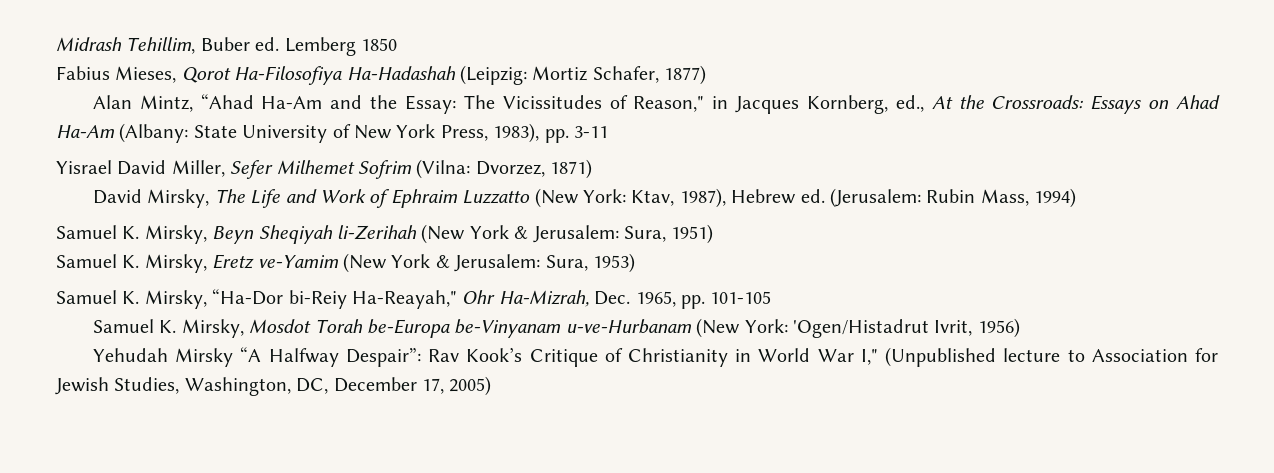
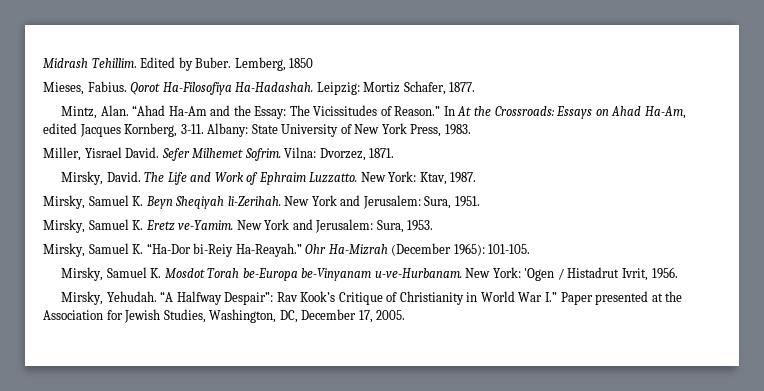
- Midrash Tehillim, Buber ed. Lemberg 1850
- Fabius Mieses, Qorot Ha-Filosofiya Ha-Hadashah (Leipzig: Mortiz Schafer, 1877)
- Alan Mintz, “Ahad Ha-Am and the Essay: The Vicissitudes of Reason," in Jacques Kornberg, ed., At the Crossroads: Essays on Ahad Ha-Am (Albany: State University of New York Press, 1983), pp. 3-11
- Yisrael David Miller, Sefer Milhemet Sofrim (Vilna: Dvorzez, 1871)
- David Mirsky, The Life and Work of Ephraim Luzzatto (New York: Ktav, 1987), Hebrew ed. (Jerusalem: Rubin Mass, 1994)
- Samuel K. Mirsky, Beyn Sheqiyah li-Zerihah (New York & Jerusalem: Sura, 1951)
- Samuel K. Mirsky, Eretz ve-Yamim (New York & Jerusalem: Sura, 1953)
- Samuel K. Mirsky, “Ha-Dor bi-Reiy Ha-Reayah," Ohr Ha-Mizrah, Dec. 1965, pp. 101-105
- Samuel K. Mirsky, Mosdot Torah be-Europa be-Vinyanam u-ve-Hurbanam (New York: 'Ogen/Histadrut Ivrit, 1956)
- Yehudah Mirsky “A Halfway Despair”: Rav Kook’s Critique of Christianity in World War I," (Unpublished lecture to Association for Jewish Studies, Washington, DC, December 17, 2005)
+ Midrash Tehillim. Edited by Buber. Lemberg, 1850
+ Mieses, Fabius. Qorot Ha-Filosofiya Ha-Hadashah. Leipzig: Mortiz Schafer, 1877.
+ Mintz, Alan. “Ahad Ha-Am and the Essay: The Vicissitudes of Reason.” In At the Crossroads: Essays on Ahad Ha-Am, edited Jacques Kornberg, 3-11. Albany: State University of New York Press, 1983.
+ Miller, Yisrael David. Sefer Milhemet Sofrim. Vilna: Dvorzez, 1871.
+ Mirsky, David. The Life and Work of Ephraim Luzzatto. New York: Ktav, 1987.
+ Mirsky, Samuel K. Beyn Sheqiyah li-Zerihah. New York and Jerusalem: Sura, 1951.
+ Mirsky, Samuel K. Eretz ve-Yamim. New York and Jerusalem: Sura, 1953.
+ Mirsky, Samuel K. “Ha-Dor bi-Reiy Ha-Reayah.” Ohr Ha-Mizrah (December 1965): 101-105.
+ Mirsky, Samuel K. Mosdot Torah be-Europa be-Vinyanam u-ve-Hurbanam. New York: 'Ogen / Histadrut Ivrit, 1956.
+ Mirsky, Yehudah. “A Halfway Despair”: Rav Kook’s Critique of Christianity in World War I.” Paper presented at the Association for Jewish Studies, Washington, DC, December 17, 2005.

